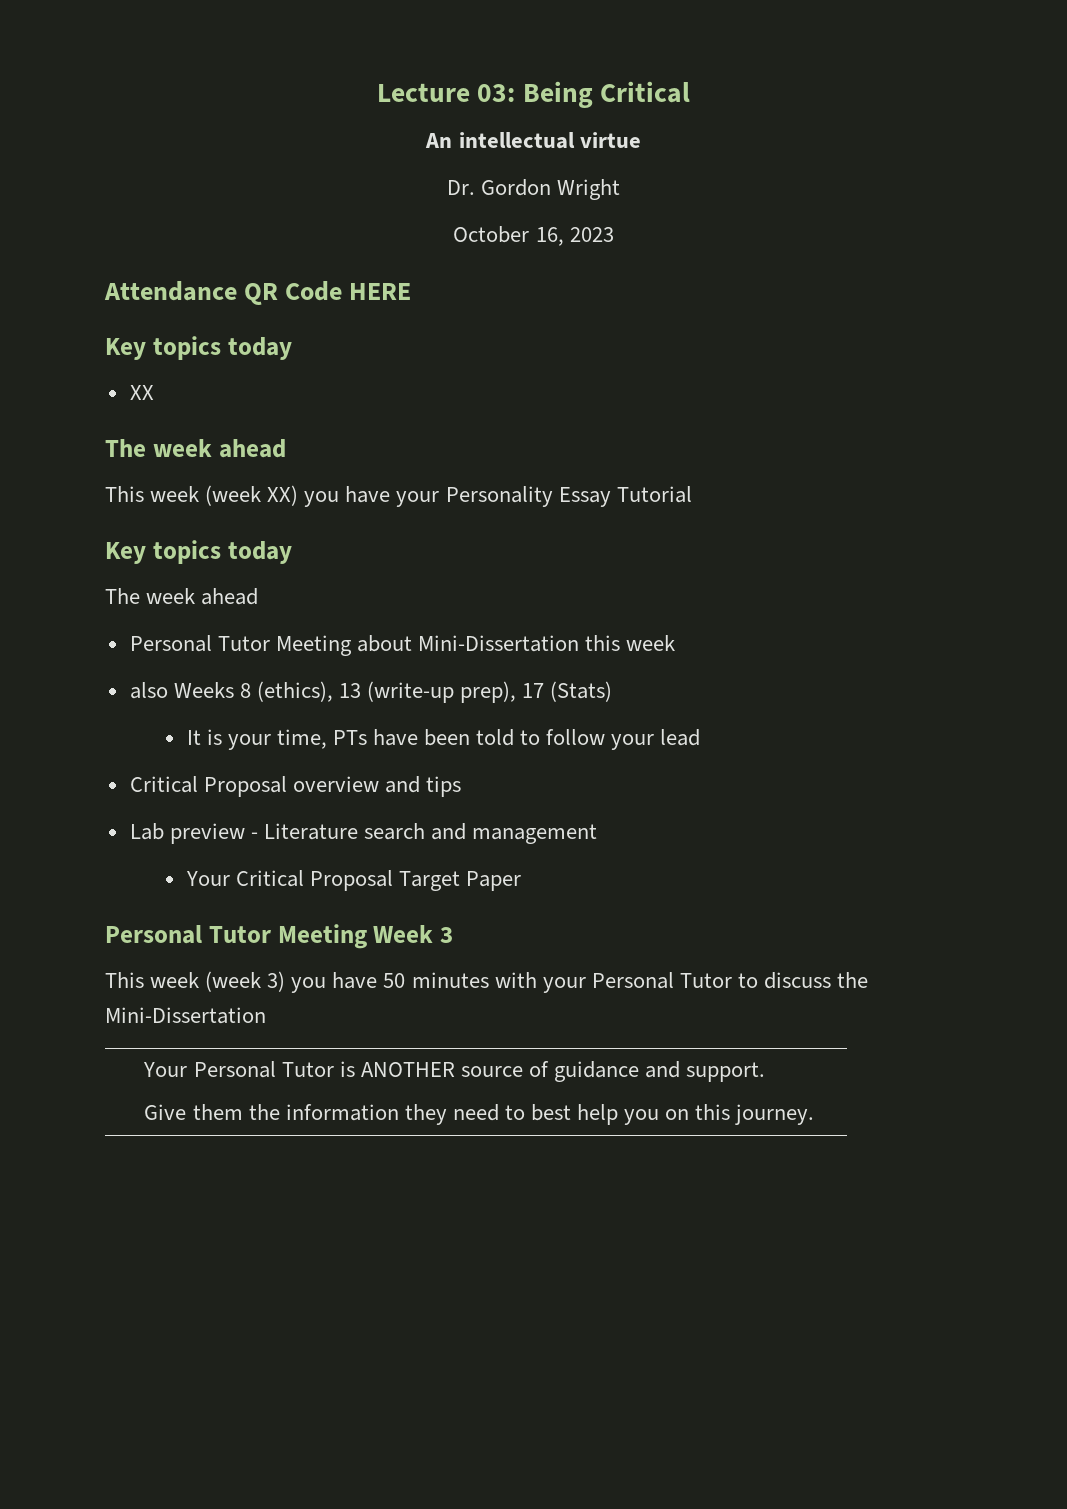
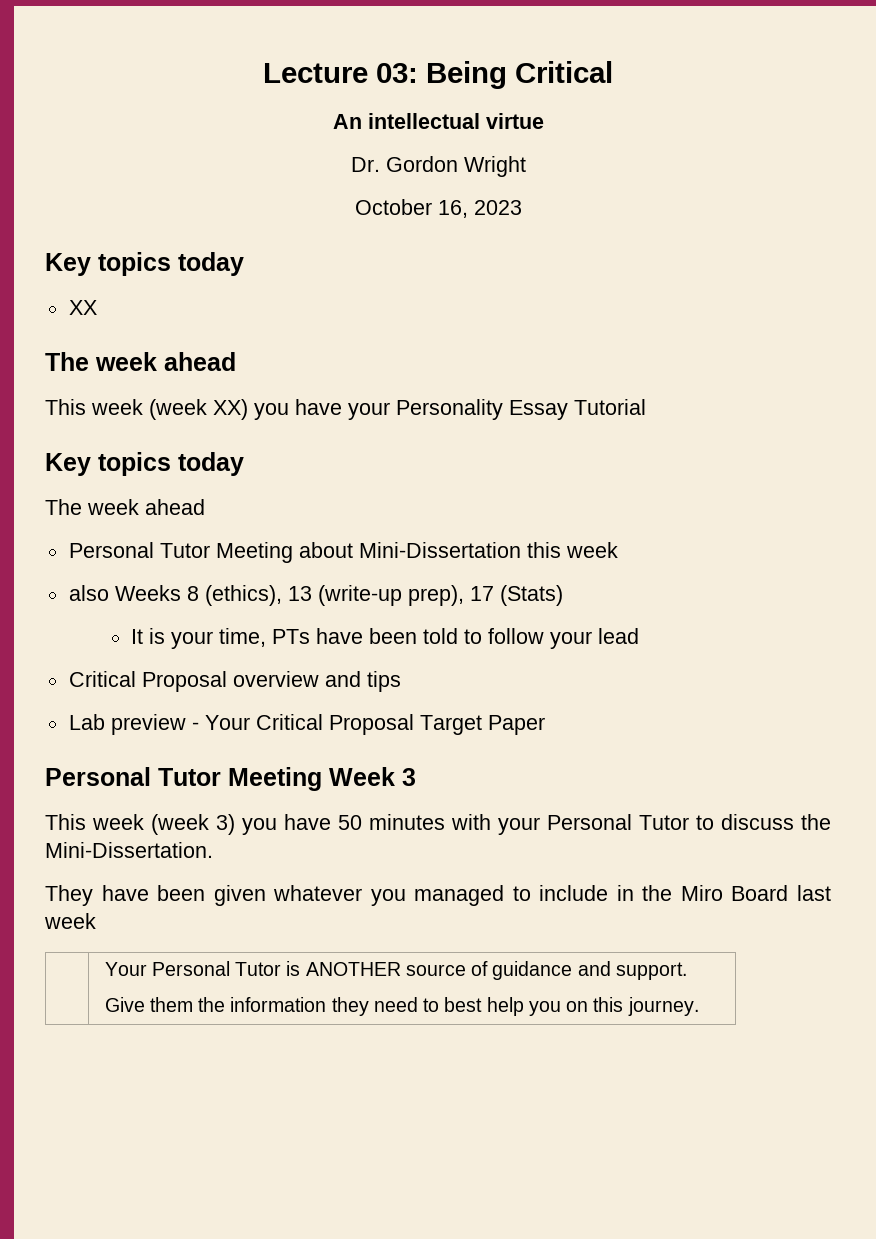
- Attendance QR Code HERE
- Lab preview - Literature search and management
- Your Critical Proposal Target Paper
+ Lab preview - Your Critical Proposal Target Paper
- This week (week 3) you have 50 minutes with your Personal Tutor to discuss the Mini-Dissertation
+ This week (week 3) you have 50 minutes with your Personal Tutor to discuss the Mini-Dissertation.
+ They have been given whatever you managed to include in the Miro Board last week

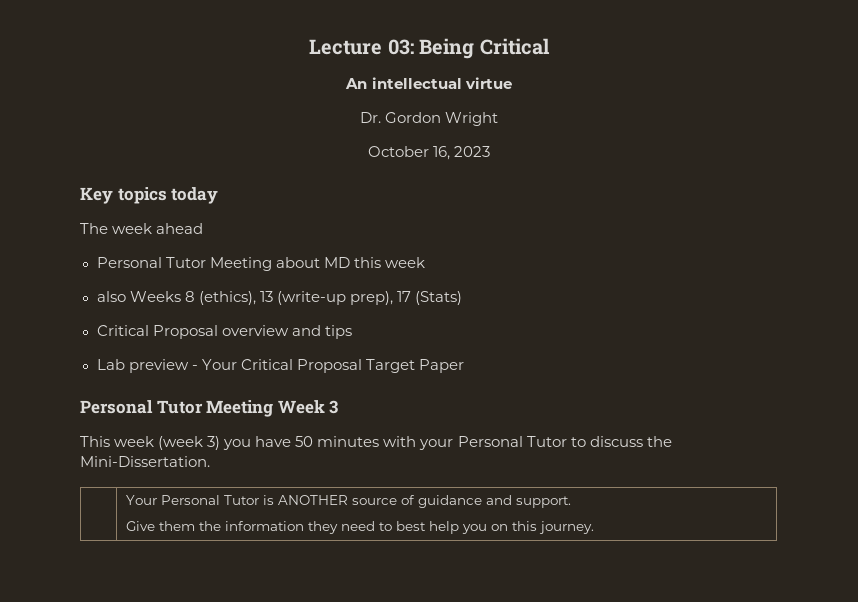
- XX
- The week ahead
- This week (week XX) you have your Personality Essay Tutorial
- Key topics today
- Personal Tutor Meeting about Mini-Dissertation this week
+ Personal Tutor Meeting about MD this week
- It is your time, PTs have been told to follow your lead
- They have been given whatever you managed to include in the Miro Board last week

